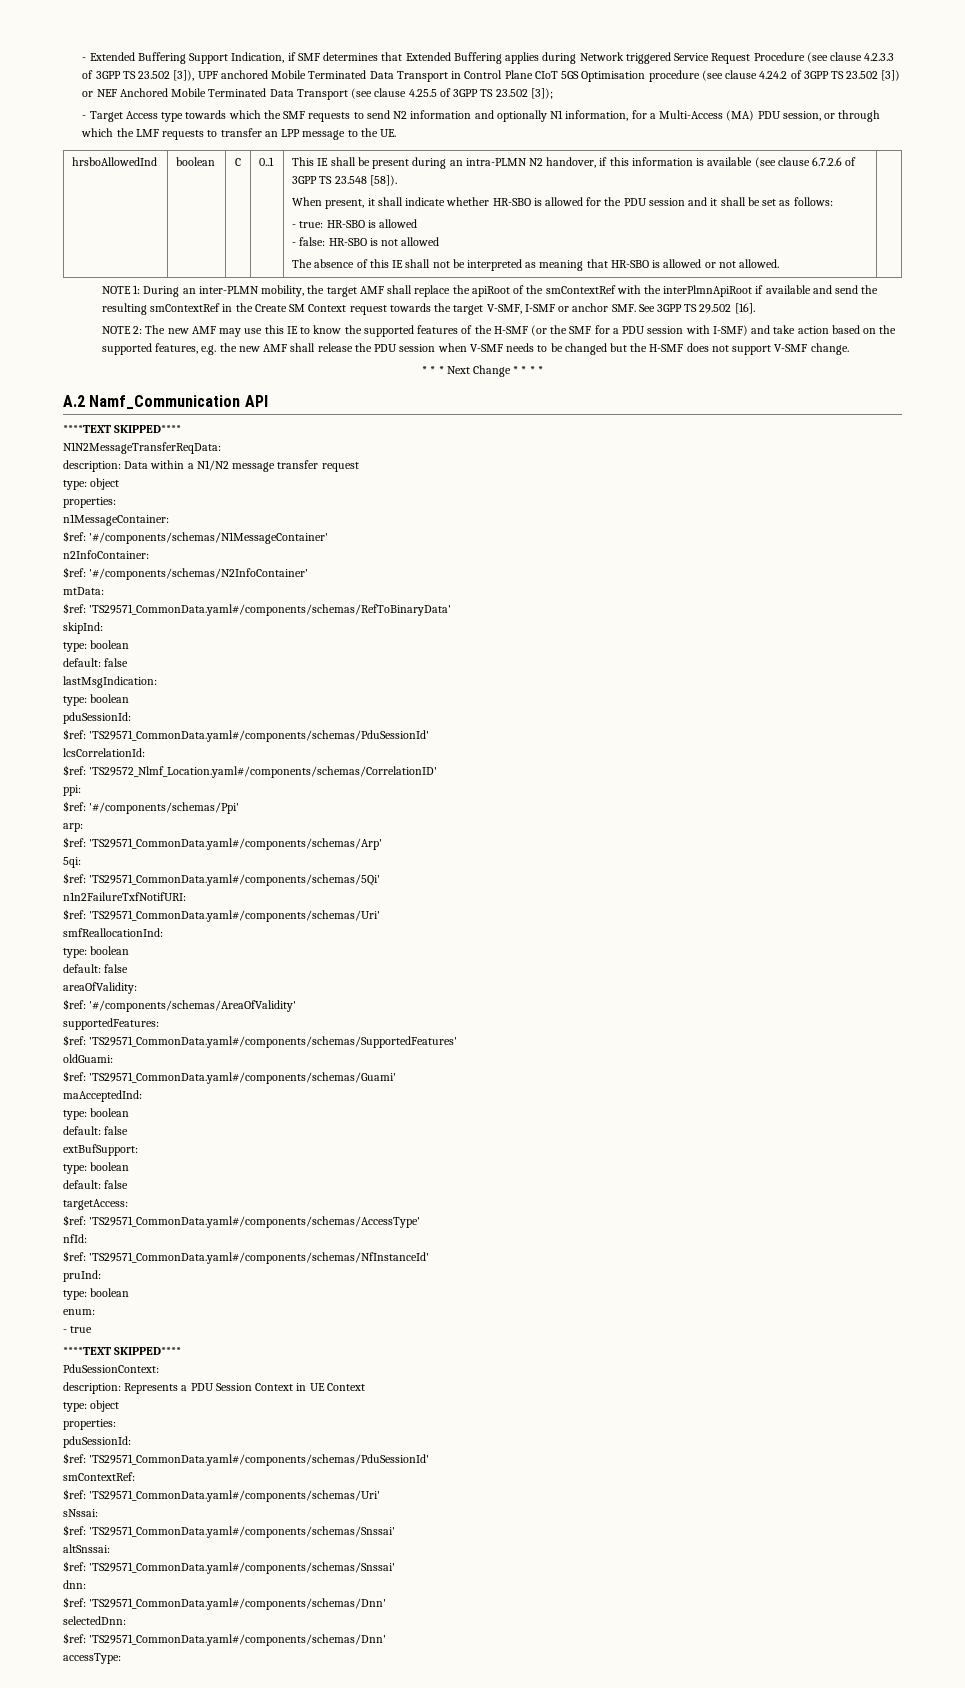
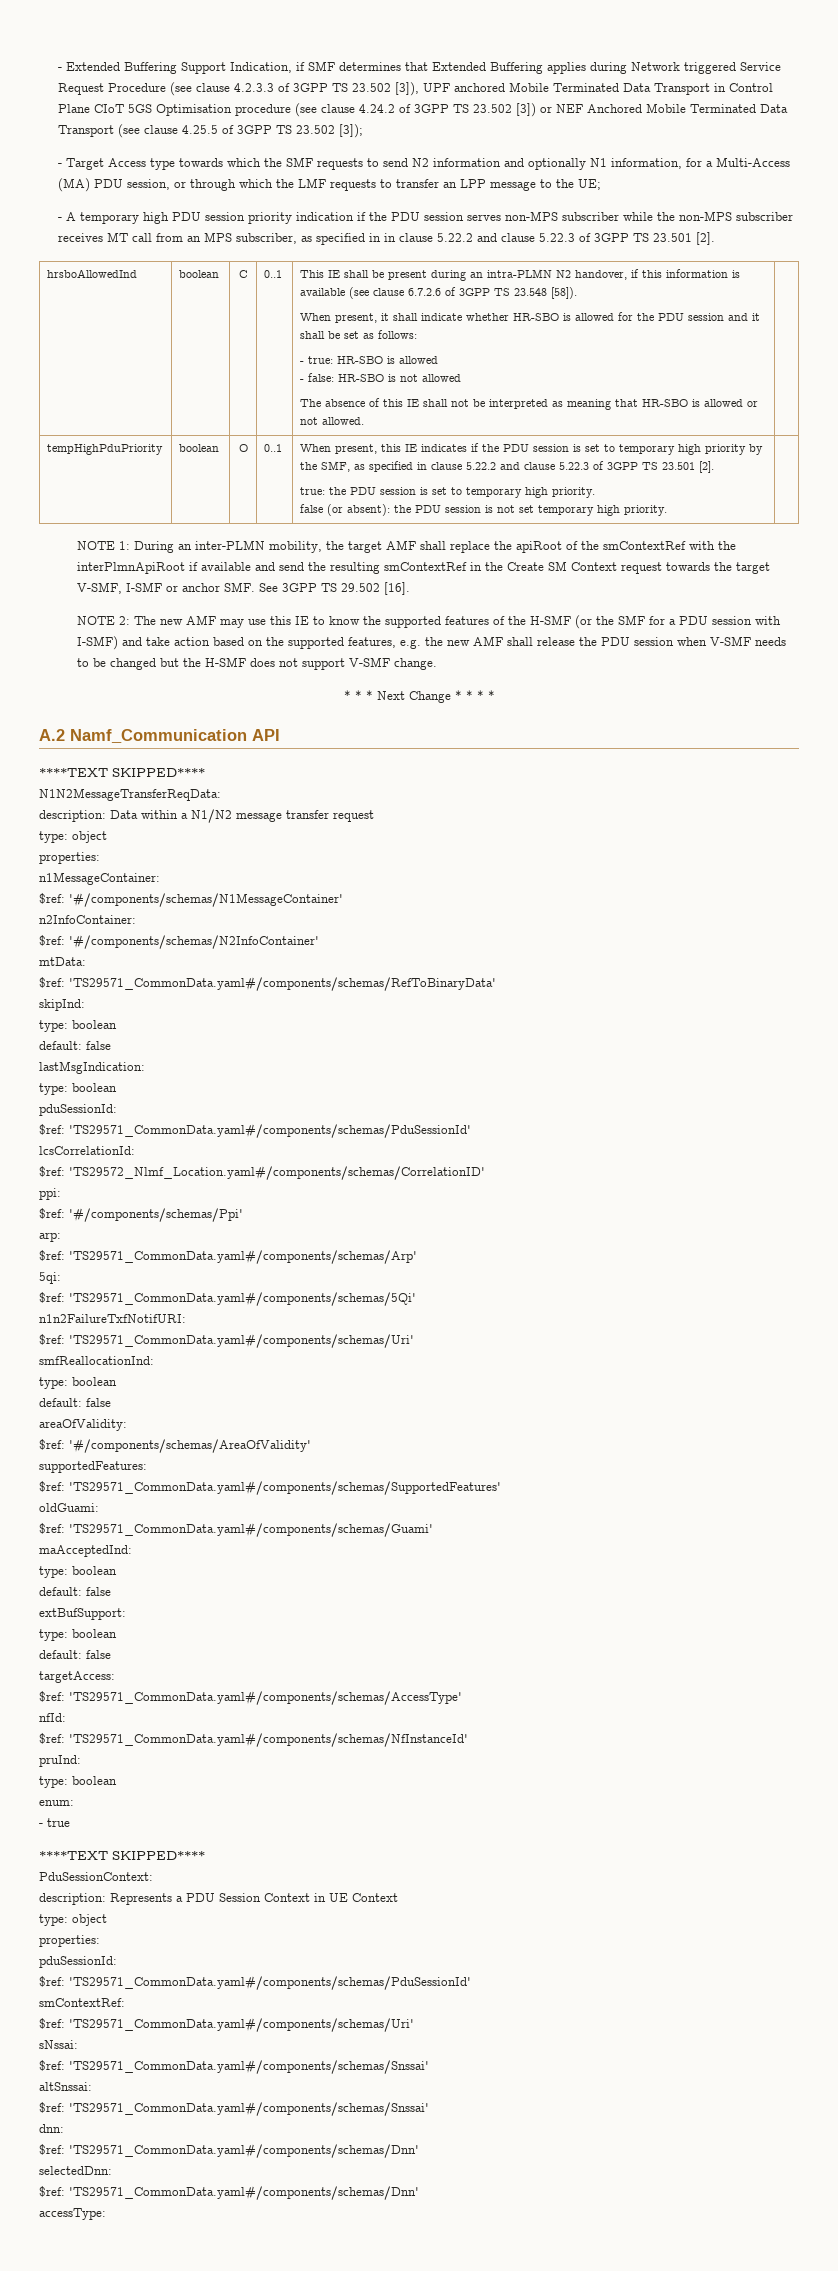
- - Target Access type towards which the SMF requests to send N2 information and optionally N1 information, for a Multi-Access (MA) PDU session, or through which the LMF requests to transfer an LPP message to the UE.
+ - Target Access type towards which the SMF requests to send N2 information and optionally N1 information, for a Multi-Access (MA) PDU session, or through which the LMF requests to transfer an LPP message to the UE;
+ - A temporary high PDU session priority indication if the PDU session serves non-MPS subscriber while the non-MPS subscriber receives MT call from an MPS subscriber, as specified in in clause 5.22.2 and clause 5.22.3 of 3GPP TS 23.501 [2].
+ tempHighPduPriority | boolean | O | 0..1 | When present, this IE indicates if the PDU session is set to temporary high priority by the SMF, as specified in clause 5.22.2 and clause 5.22.3 of 3GPP TS 23.501 [2].
+ true: the PDU session is set to temporary high priority.
+ false (or absent): the PDU session is not set temporary high priority.

